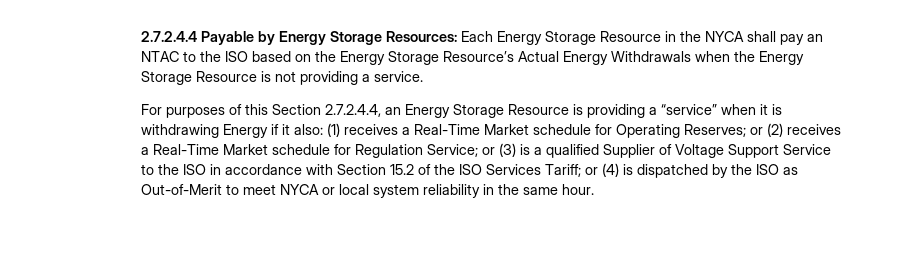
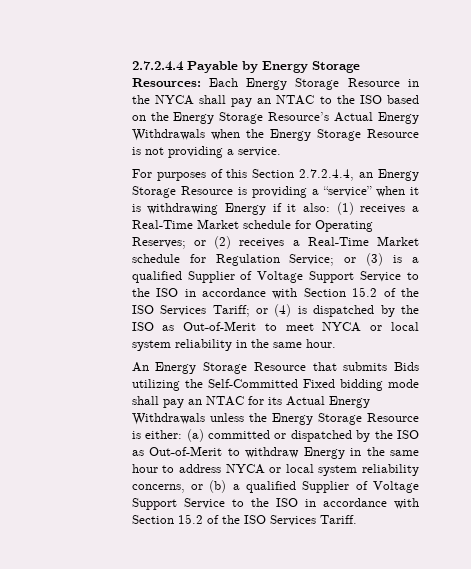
+ An Energy Storage Resource that submits Bids utilizing the Self-Committed Fixed bidding mode shall pay an NTAC for its Actual Energy Withdrawals unless the Energy Storage Resource is either: (a) committed or dispatched by the ISO as Out-of-Merit to withdraw Energy in the same hour to address NYCA or local system reliability concerns, or (b) a qualified Supplier of Voltage Support Service to the ISO in accordance with Section 15.2 of the ISO Services Tariff.

